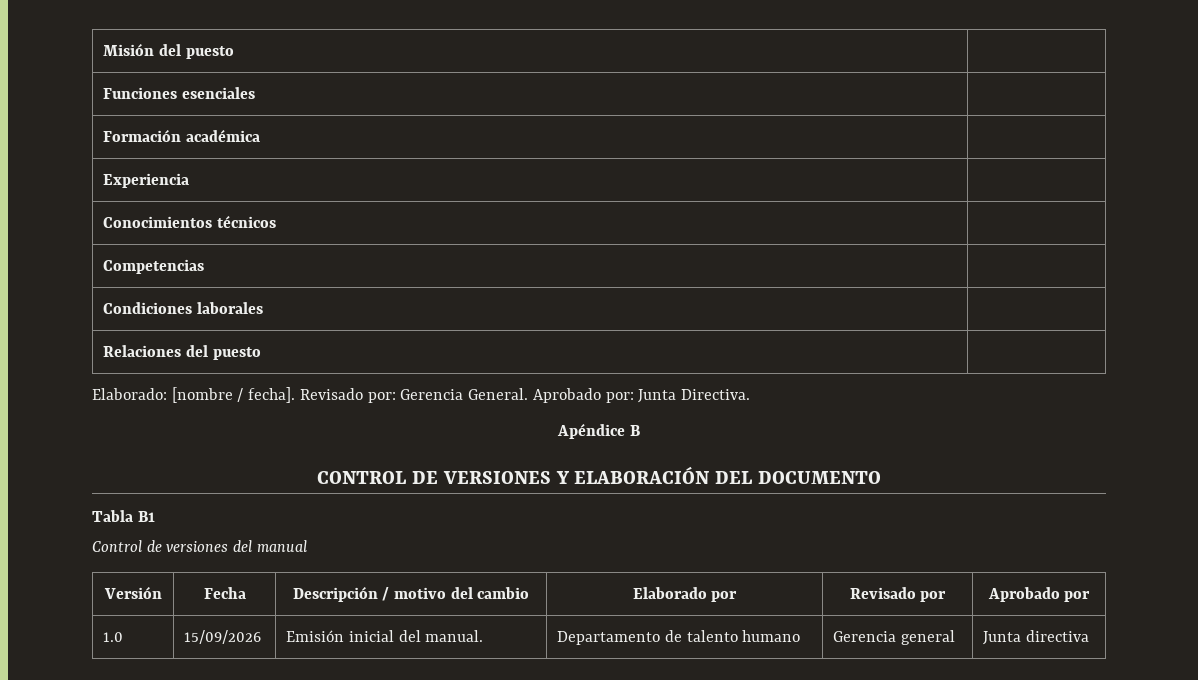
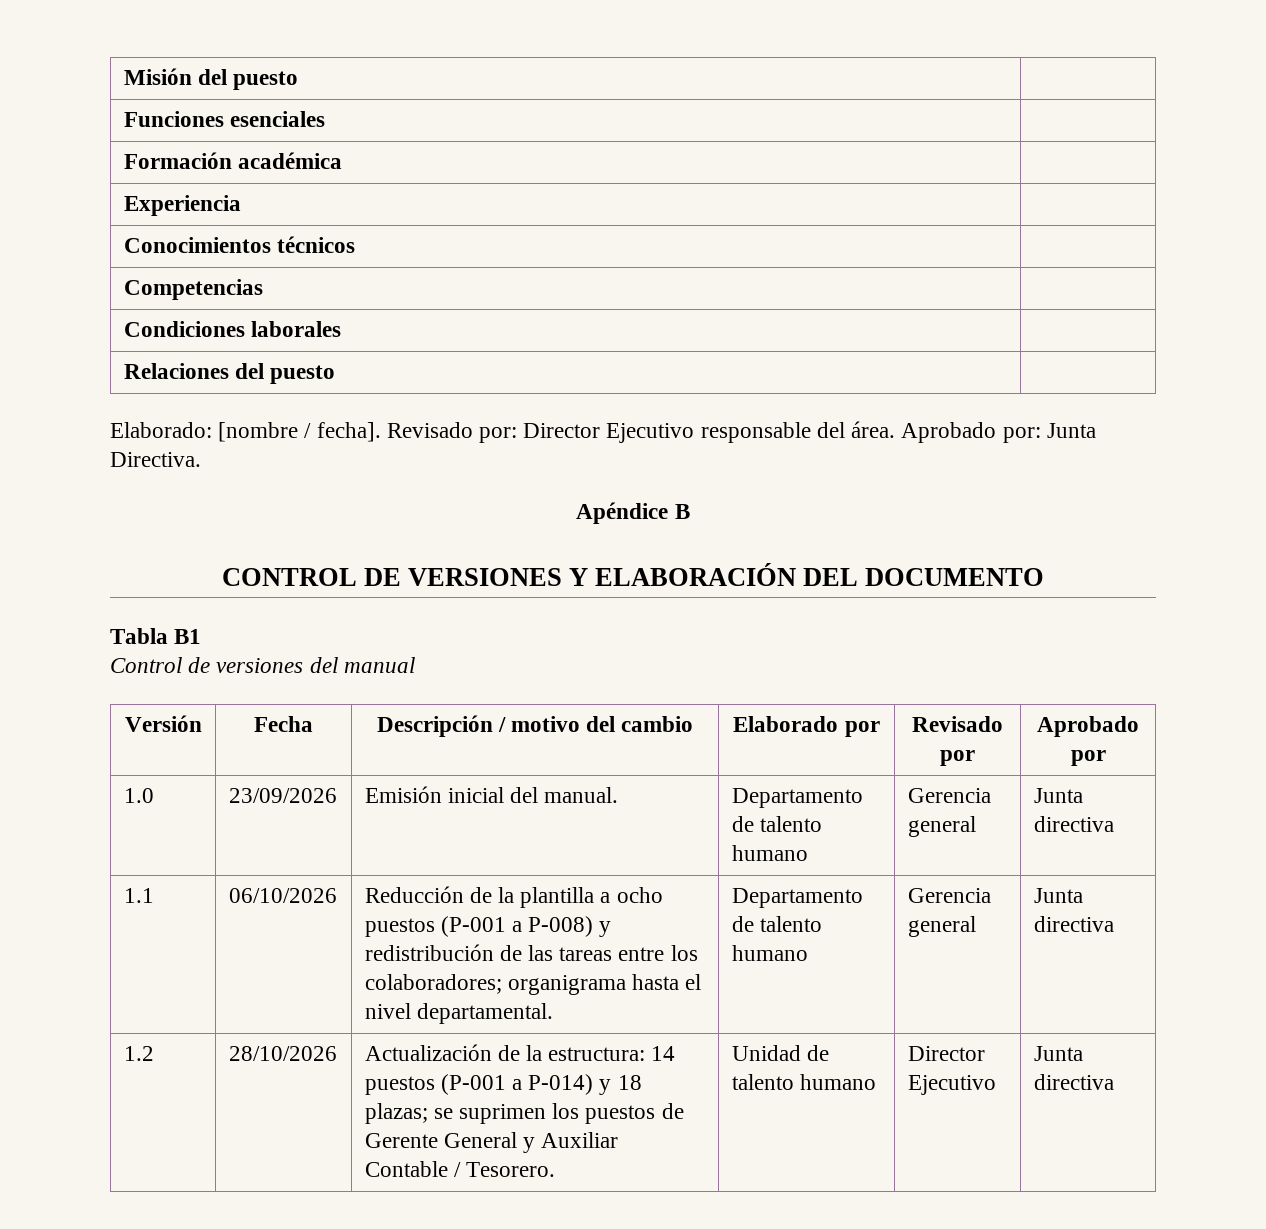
- Revisado por: Gerencia General.
+ Revisado por: Director Ejecutivo responsable del área.
- 1.0 | 15/09/2026 | Emisión inicial del manual. | Departamento de talento humano | Gerencia general | Junta directiva
+ 1.0 | 23/09/2026 | Emisión inicial del manual. | Departamento de talento humano | Gerencia general | Junta directiva
+ 1.1 | 06/10/2026 | Reducción de la plantilla a ocho puestos (P-001 a P-008) y redistribución de las tareas entre los colaboradores; organigrama hasta el nivel departamental. | Departamento de talento humano | Gerencia general | Junta directiva
+ 1.2 | 28/10/2026 | Actualización de la estructura: 14 puestos (P-001 a P-014) y 18 plazas; se suprimen los puestos de Gerente General y Auxiliar Contable / Tesorero. | Unidad de talento humano | Director Ejecutivo | Junta directiva

